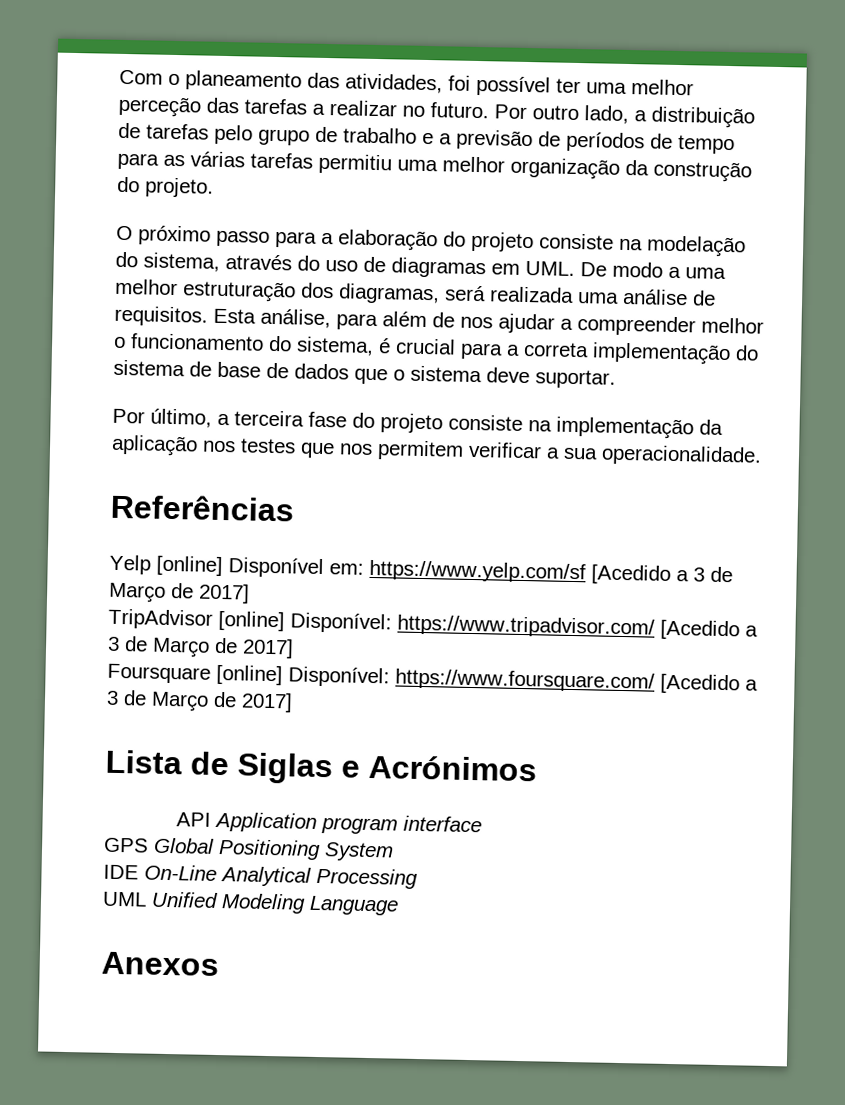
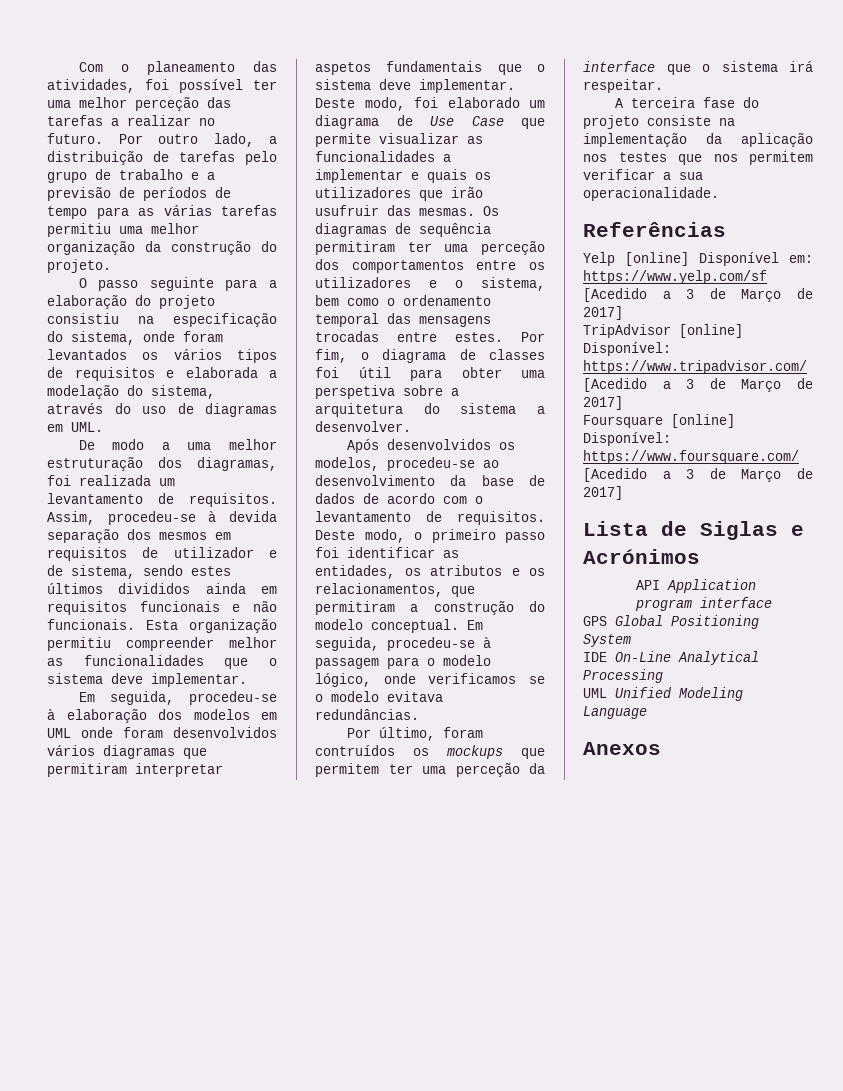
- O próximo passo para a elaboração do projeto consiste na modelação do sistema, através do uso de diagramas em UML. De modo a uma melhor estruturação dos diagramas, será realizada uma análise de requisitos. Esta análise, para além de nos ajudar a compreender melhor o funcionamento do sistema, é crucial para a correta implementação do sistema de base de dados que o sistema deve suportar.
- Por último, a terceira fase do projeto consiste na implementação da aplicação nos testes que nos permitem verificar a sua operacionalidade.
+ O passo seguinte para a elaboração do projeto consistiu na especificação do sistema, onde foram levantados os vários tipos de requisitos e elaborada a modelação do sistema, através do uso de diagramas em UML.
+ De modo a uma melhor estruturação dos diagramas, foi realizada um levantamento de requisitos. Assim, procedeu-se à devida separação dos mesmos em requisitos de utilizador e de sistema, sendo estes últimos divididos ainda em requisitos funcionais e não funcionais. Esta organização permitiu compreender melhor as funcionalidades que o sistema deve implementar.
+ Em seguida, procedeu-se à elaboração dos modelos em UML onde foram desenvolvidos vários diagramas que permitiram interpretar aspetos fundamentais que o sistema deve implementar. Deste modo, foi elaborado um diagrama de Use Case que permite visualizar as funcionalidades a implementar e quais os utilizadores que irão usufruir das mesmas. Os diagramas de sequência permitiram ter uma perceção dos comportamentos entre os utilizadores e o sistema, bem como o ordenamento temporal das mensagens trocadas entre estes. Por fim, o diagrama de classes foi útil para obter uma perspetiva sobre a arquitetura do sistema a desenvolver.
+ Após desenvolvidos os modelos, procedeu-se ao desenvolvimento da base de dados de acordo com o levantamento de requisitos. Deste modo, o primeiro passo foi identificar as entidades, os atributos e os relacionamentos, que permitiram a construção do modelo conceptual. Em seguida, procedeu-se à passagem para o modelo lógico, onde verificamos se o modelo evitava redundâncias.
+ Por último, foram contruídos os mockups que permitem ter uma perceção da interface que o sistema irá respeitar.
+ A terceira fase do projeto consiste na implementação da aplicação nos testes que nos permitem verificar a sua operacionalidade.

